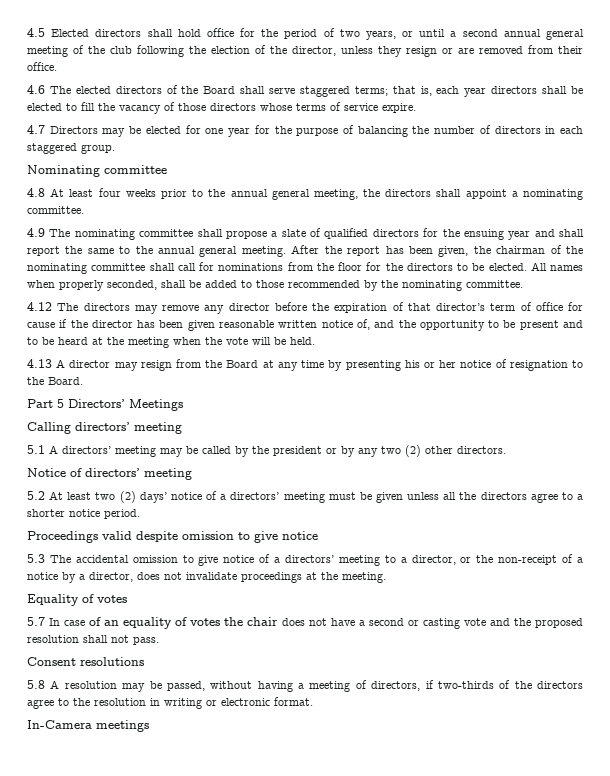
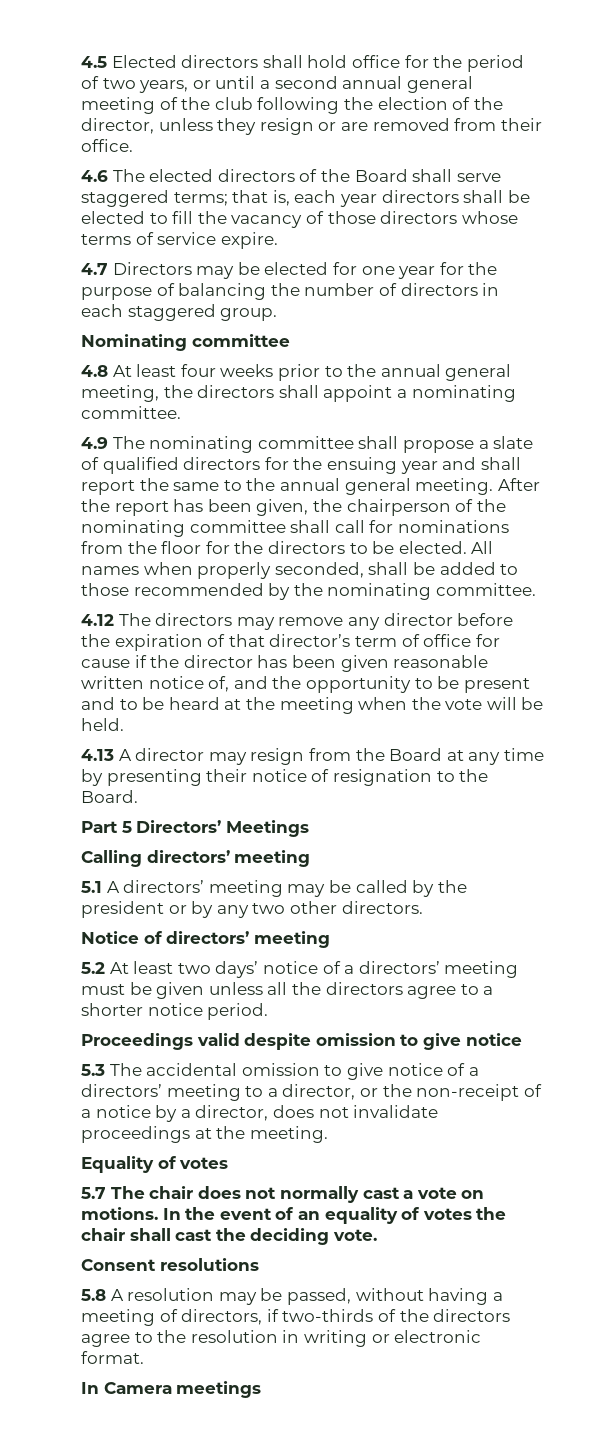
- After the report has been given, the chairman of the nominating committee shall call for nominations from the floor for the directors to be elected.
+ After the report has been given, the chairperson of the nominating committee shall call for nominations from the floor for the directors to be elected.
- 4.13 A director may resign from the Board at any time by presenting his or her notice of resignation to the Board.
+ 4.13 A director may resign from the Board at any time by presenting their notice of resignation to the Board.
- 5.1 A directors’ meeting may be called by the president or by any two (2) other directors.
+ 5.1 A directors’ meeting may be called by the president or by any two other directors.
- 5.2 At least two (2) days’ notice of a directors’ meeting must be given unless all the directors agree to a shorter notice period.
+ 5.2 At least two days’ notice of a directors’ meeting must be given unless all the directors agree to a shorter notice period.
- 5.7 In case of an equality of votes the chair does not have a second or casting vote and the proposed resolution shall not pass.
+ 5.7 The chair does not normally cast a vote on motions. In the event of an equality of votes the chair shall cast the deciding vote.
- In-Camera meetings
+ In Camera meetings

